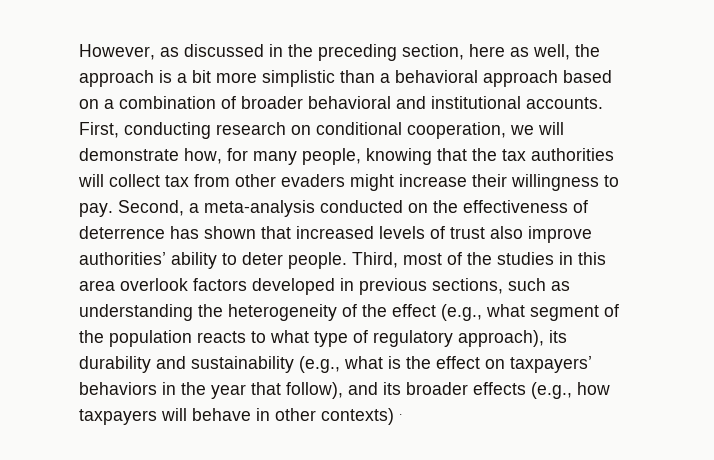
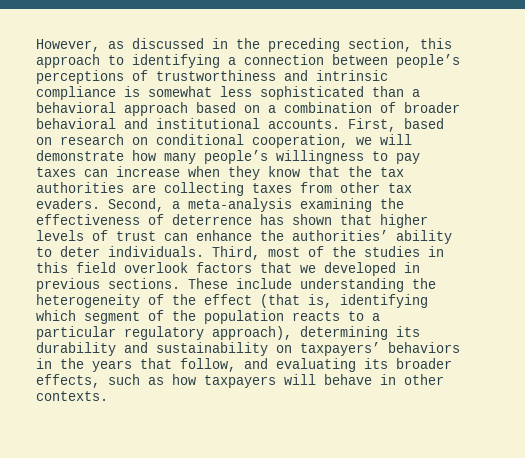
- However, as discussed in the preceding section, here as well, the approach is a bit more simplistic than a behavioral approach based on a combination of broader behavioral and institutional accounts.
+ However, as discussed in the preceding section, this approach to identifying a connection between people’s perceptions of trustworthiness and intrinsic compliance is somewhat less sophisticated than a behavioral approach based on a combination of broader behavioral and institutional accounts.
- First, conducting research on conditional cooperation, we will demonstrate how, for many people, knowing that the tax authorities will collect tax from other evaders might increase their willingness to pay.
+ First, based on research on conditional cooperation, we will demonstrate how many people’s willingness to pay taxes can increase when they know that the tax authorities are collecting taxes from other tax evaders.
- Second, a meta-analysis conducted on the effectiveness of deterrence has shown that increased levels of trust also improve authorities’ ability to deter people.
+ Second, a meta-analysis examining the effectiveness of deterrence has shown that higher levels of trust can enhance the authorities’ ability to deter individuals.
- Third, most of the studies in this area overlook factors developed in previous sections, such as understanding the heterogeneity of the effect (e.g., what segment of the population reacts to what type of regulatory approach), its durability and sustainability (e.g., what is the effect on taxpayers’ behaviors in the year that follow), and its broader effects (e.g., how taxpayers will behave in other contexts) .
+ Third, most of the studies in this field overlook factors that we developed in previous sections. These include understanding the heterogeneity of the effect (that is, identifying which segment of the population reacts to a particular regulatory approach), determining its durability and sustainability on taxpayers’ behaviors in the years that follow, and evaluating its broader effects, such as how taxpayers will behave in other contexts.

